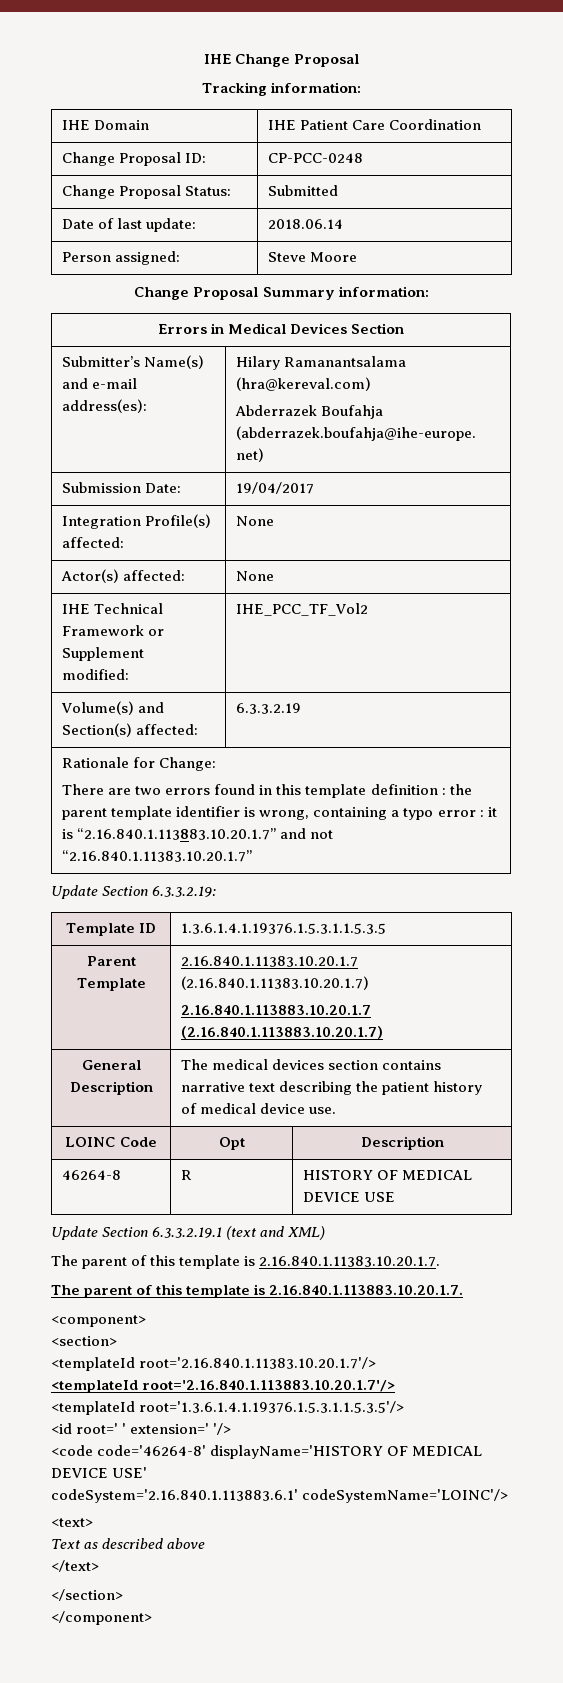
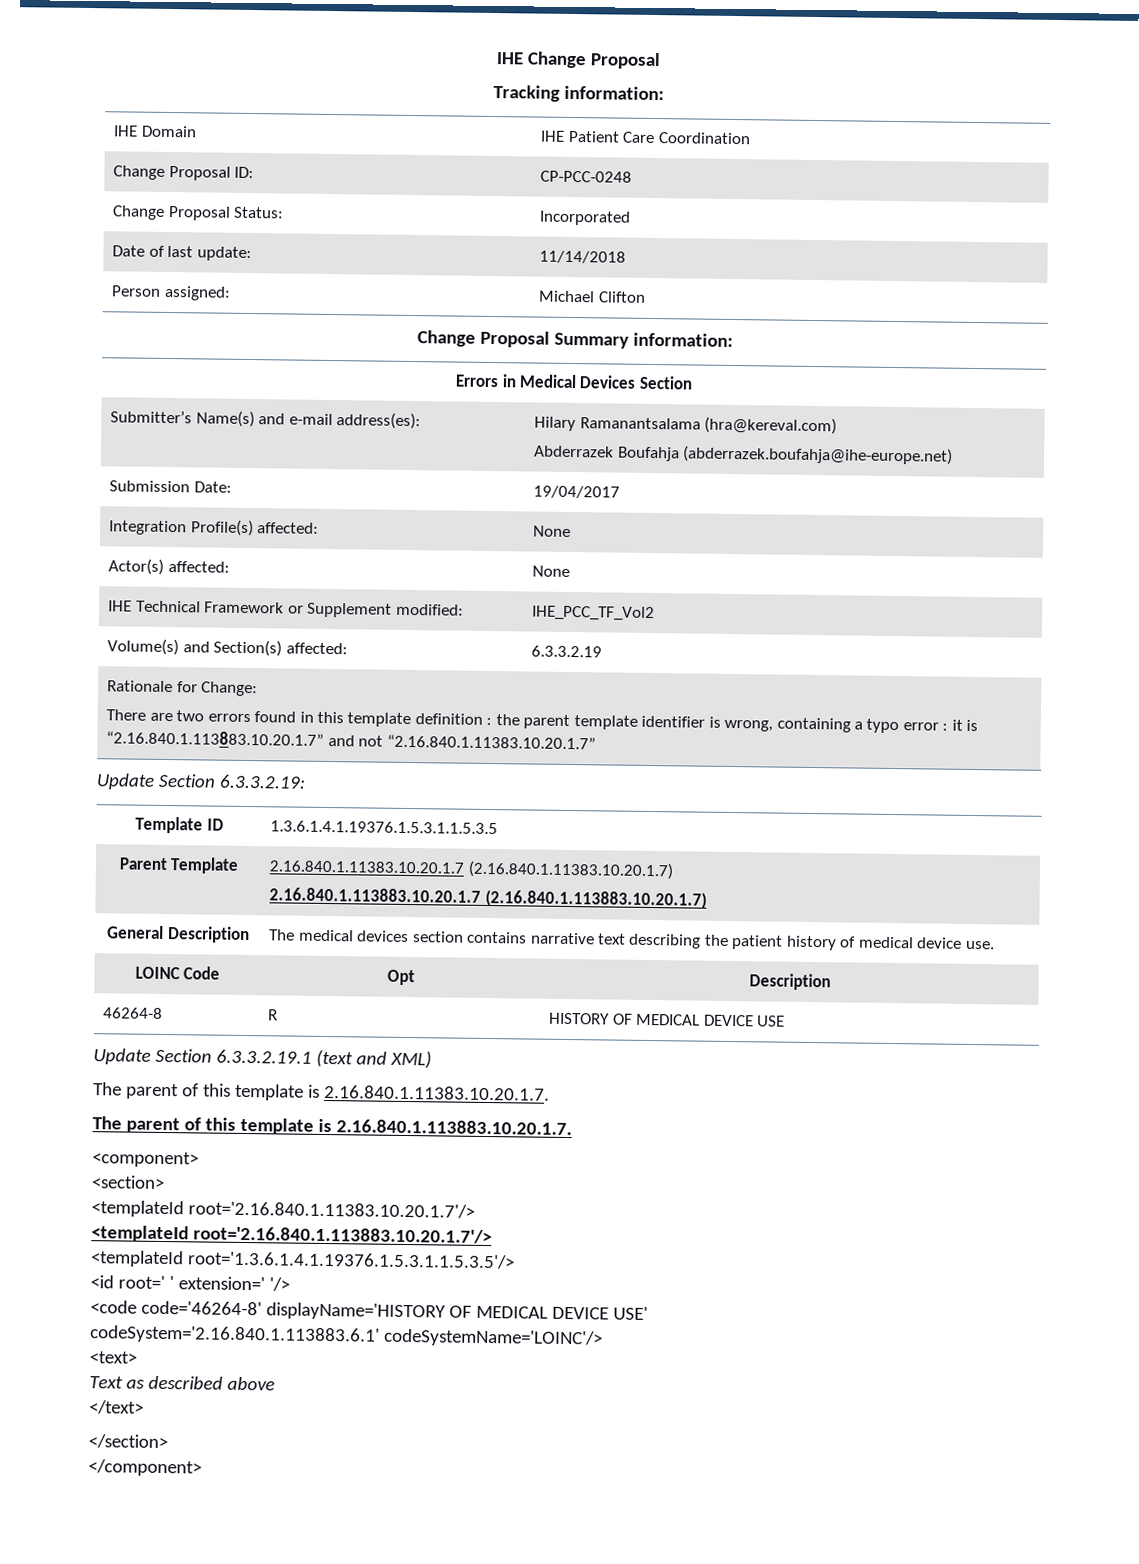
- Change Proposal Status: | Submitted
+ Change Proposal Status: | Incorporated
- Date of last update: | 2018.06.14
+ Date of last update: | 11/14/2018
- Person assigned: | Steve Moore
+ Person assigned: | Michael Clifton

